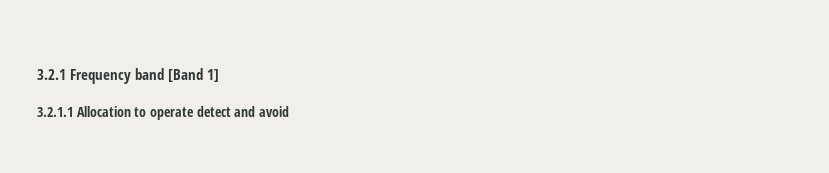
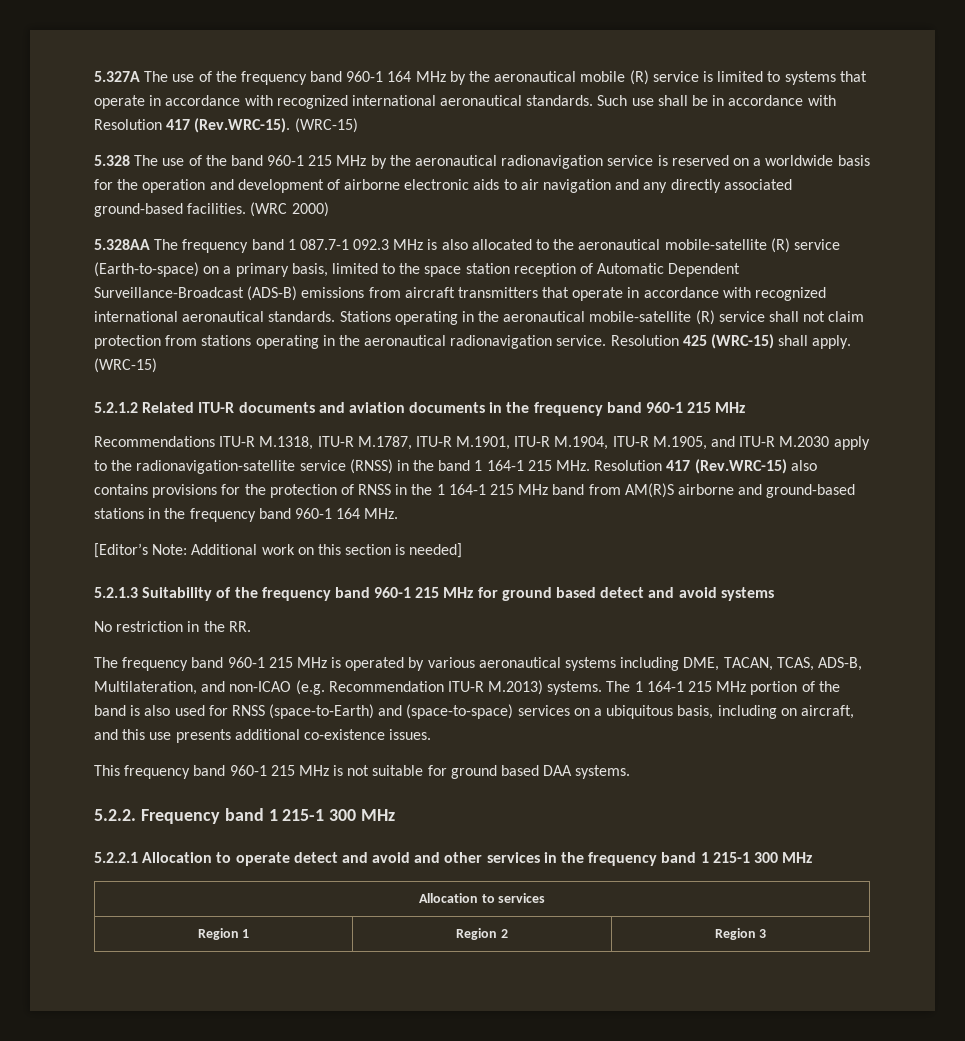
- 3.2.1 Frequency band [Band 1]
- 3.2.1.1 Allocation to operate detect and avoid
+ 5.327A The use of the frequency band 960-1 164 MHz by the aeronautical mobile (R) service is limited to systems that operate in accordance with recognized international aeronautical standards. Such use shall be in accordance with Resolution 417 (Rev.WRC-15). (WRC-15)
+ 5.328 The use of the band 960-1 215 MHz by the aeronautical radionavigation service is reserved on a worldwide basis for the operation and development of airborne electronic aids to air navigation and any directly associated ground-based facilities. (WRC 2000)
+ 5.328AA The frequency band 1 087.7-1 092.3 MHz is also allocated to the aeronautical mobile-satellite (R) service (Earth-to-space) on a primary basis, limited to the space station reception of Automatic Dependent Surveillance-Broadcast (ADS-B) emissions from aircraft transmitters that operate in accordance with recognized international aeronautical standards. Stations operating in the aeronautical mobile-satellite (R) service shall not claim protection from stations operating in the aeronautical radionavigation service. Resolution 425 (WRC-15) shall apply. (WRC-15)
+ 5.2.1.2 Related ITU-R documents and aviation documents in the frequency band 960-1 215 MHz
+ Recommendations ITU-R M.1318, ITU-R M.1787, ITU-R M.1901, ITU-R M.1904, ITU-R M.1905, and ITU-R M.2030 apply to the radionavigation-satellite service (RNSS) in the band 1 164-1 215 MHz. Resolution 417 (Rev.WRC-15) also contains provisions for the protection of RNSS in the 1 164-1 215 MHz band from AM(R)S airborne and ground-based stations in the frequency band 960-1 164 MHz.
+ [Editor’s Note: Additional work on this section is needed]
+ 5.2.1.3 Suitability of the frequency band 960-1 215 MHz for ground based detect and avoid systems
+ No restriction in the RR.
+ The frequency band 960-1 215 MHz is operated by various aeronautical systems including DME, TACAN, TCAS, ADS-B, Multilateration, and non-ICAO (e.g. Recommendation ITU-R M.2013) systems. The 1 164-1 215 MHz portion of the band is also used for RNSS (space-to-Earth) and (space-to-space) services on a ubiquitous basis, including on aircraft, and this use presents additional co-existence issues.
+ This frequency band 960-1 215 MHz is not suitable for ground based DAA systems.
+ 5.2.2. Frequency band 1 215-1 300 MHz
+ 5.2.2.1 Allocation to operate detect and avoid and other services in the frequency band 1 215-1 300 MHz
+ Allocation to services
+ Region 1 | Region 2 | Region 3

